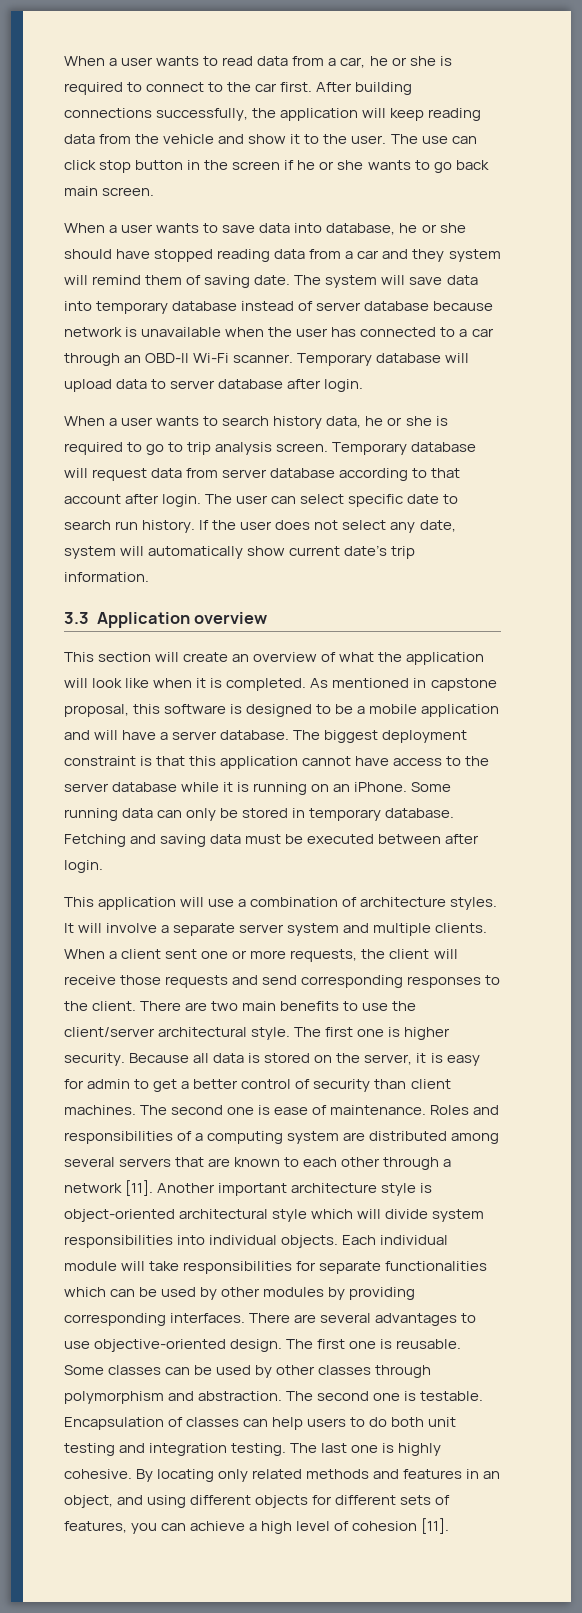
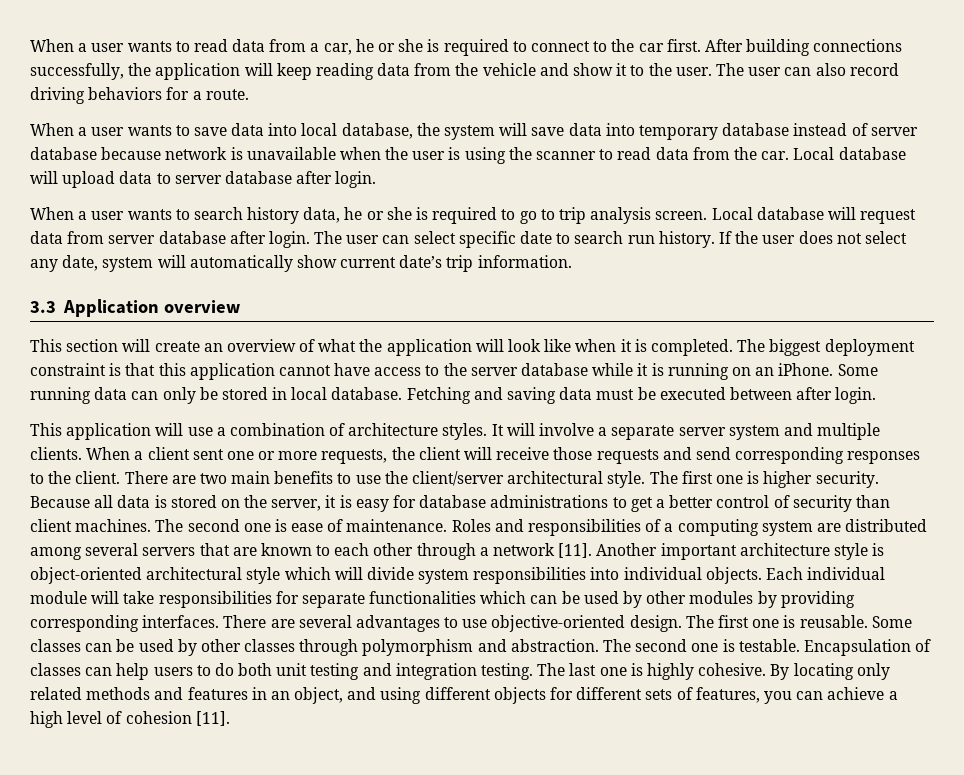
- The use can click stop button in the screen if he or she wants to go back main screen.
+ The user can also record driving behaviors for a route.
- When a user wants to save data into database, he or she should have stopped reading data from a car and they system will remind them of saving date. The system will save data into temporary database instead of server database because network is unavailable when the user has connected to a car through an OBD-II Wi-Fi scanner. Temporary database will upload data to server database after login.
+ When a user wants to save data into local database, the system will save data into temporary database instead of server database because network is unavailable when the user is using the scanner to read data from the car. Local database will upload data to server database after login.
- Temporary database will request data from server database according to that account after login.
+ Local database will request data from server database after login.
- As mentioned in capstone proposal, this software is designed to be a mobile application and will have a server database.
- Some running data can only be stored in temporary database.
+ Some running data can only be stored in local database.
- Because all data is stored on the server, it is easy for admin to get a better control of security than client machines.
+ Because all data is stored on the server, it is easy for database administrations to get a better control of security than client machines.

